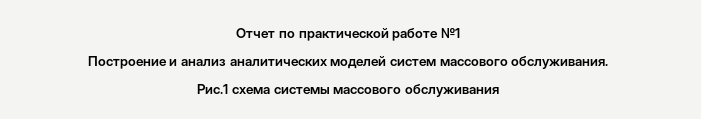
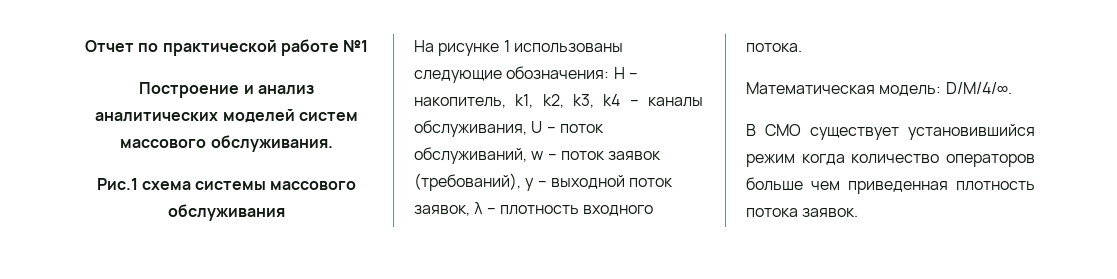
+ На рисунке 1 использованы следующие обозначения: H – накопитель, k1, k2, k3, k4 – каналы обслуживания, U – поток обслуживаний, w – поток заявок (требований), y – выходной поток заявок, λ – плотность входного потока.
+ Математическая модель: D/M/4/∞.
+ В СМО существует установившийся режим когда количество операторов больше чем приведенная плотность потока заявок.

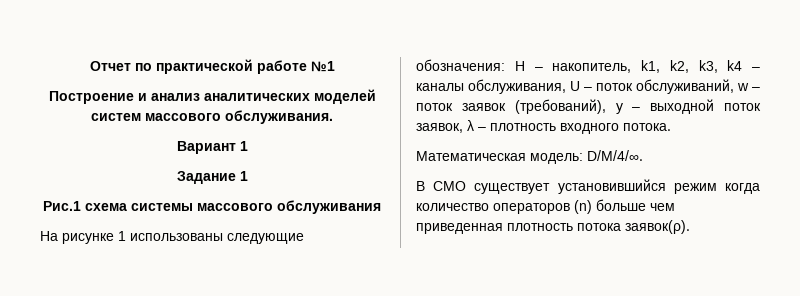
+ Вариант 1
+ Задание 1
- В СМО существует установившийся режим когда количество операторов больше чем приведенная плотность потока заявок.
+ В СМО существует установившийся режим когда количество операторов (n) больше чем приведенная плотность потока заявок(ρ).

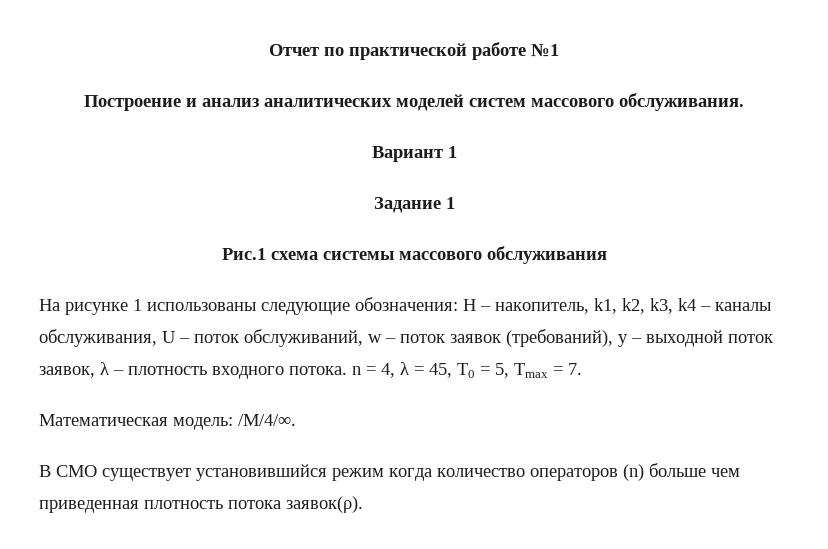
- На рисунке 1 использованы следующие обозначения: H – накопитель, k1, k2, k3, k4 – каналы обслуживания, U – поток обслуживаний, w – поток заявок (требований), y – выходной поток заявок, λ – плотность входного потока.
+ На рисунке 1 использованы следующие обозначения: H – накопитель, k1, k2, k3, k4 – каналы обслуживания, U – поток обслуживаний, w – поток заявок (требований), y – выходной поток заявок, λ – плотность входного потока. n = 4, λ = 45, T0 = 5, Tmax = 7.
- Математическая модель: D/M/4/∞.
+ Математическая модель: /M/4/∞.

